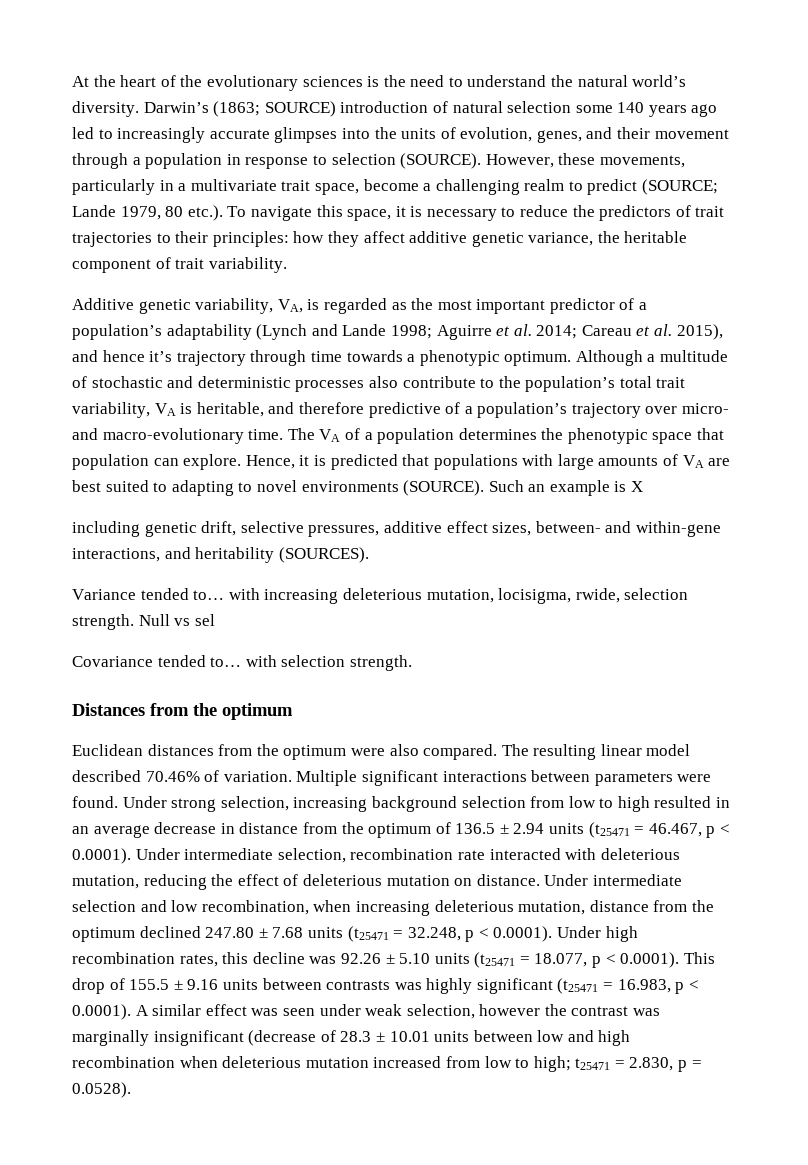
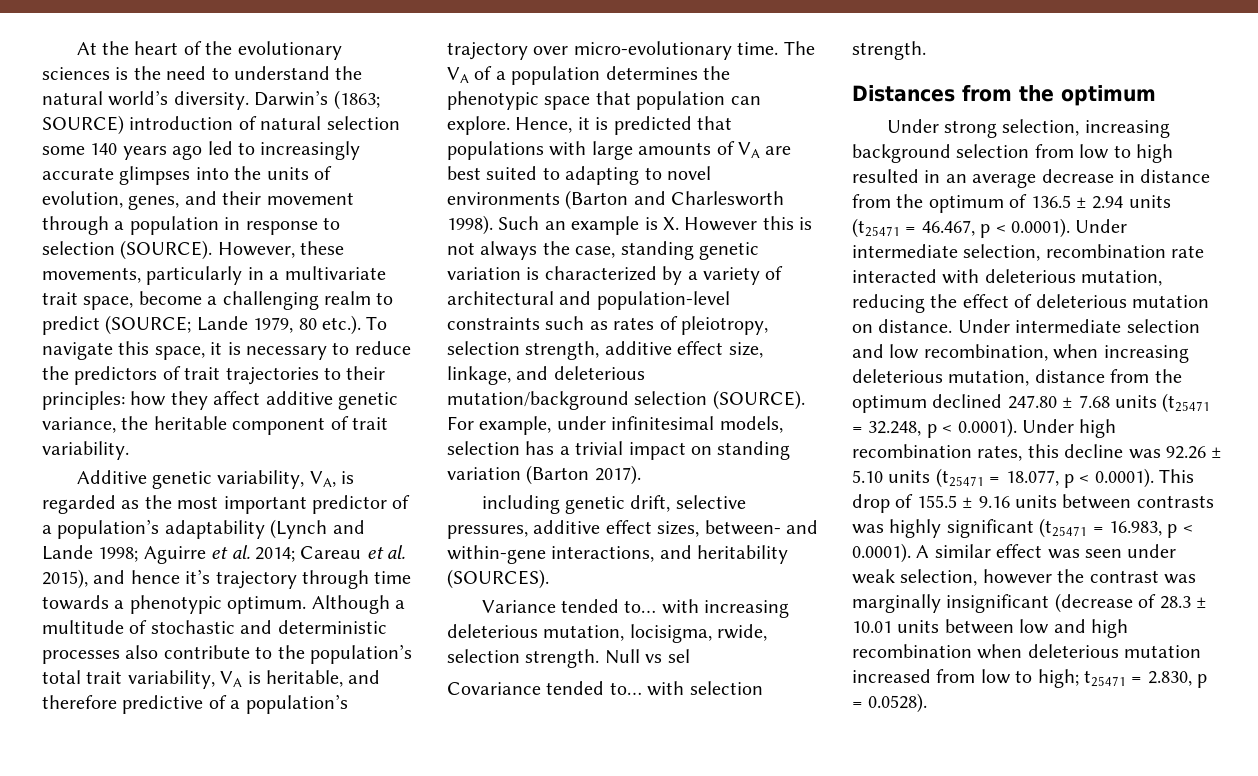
- Although a multitude of stochastic and deterministic processes also contribute to the population’s total trait variability, VA is heritable, and therefore predictive of a population’s trajectory over micro- and macro-evolutionary time.
+ Although a multitude of stochastic and deterministic processes also contribute to the population’s total trait variability, VA is heritable, and therefore predictive of a population’s trajectory over micro-evolutionary time.
- Hence, it is predicted that populations with large amounts of VA are best suited to adapting to novel environments (SOURCE). Such an example is X
+ Hence, it is predicted that populations with large amounts of VA are best suited to adapting to novel environments (Barton and Charlesworth 1998). Such an example is X. However this is not always the case, standing genetic variation is characterized by a variety of architectural and population-level constraints such as rates of pleiotropy, selection strength, additive effect size, linkage, and deleterious mutation/background selection (SOURCE). For example, under infinitesimal models, selection has a trivial impact on standing variation (Barton 2017).
- Euclidean distances from the optimum were also compared. The resulting linear model described 70.46% of variation. Multiple significant interactions between parameters were found.

